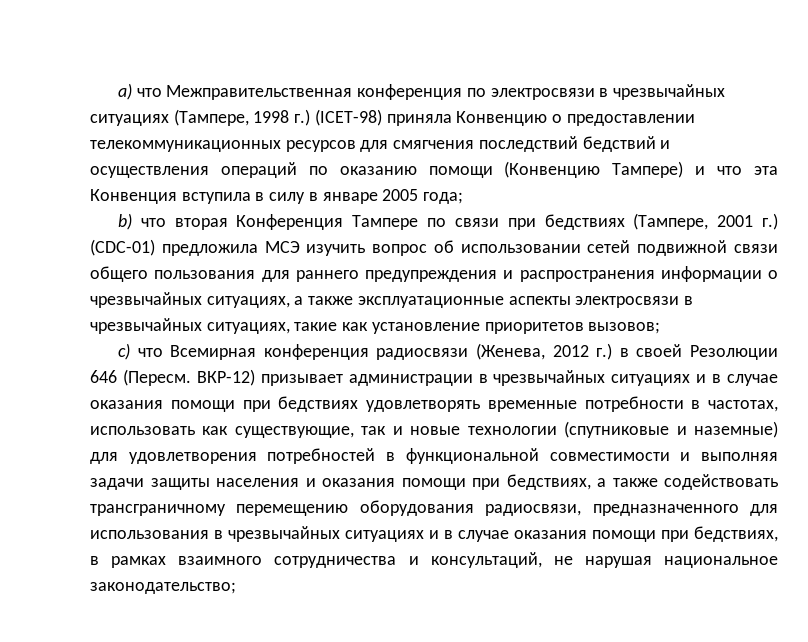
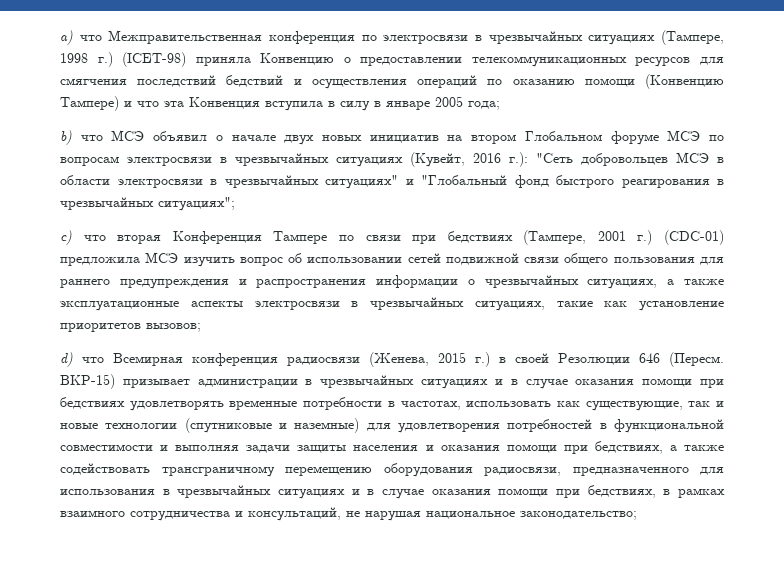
- b) что вторая Конференция Тампере по связи при бедствиях (Тампере, 2001 г.) (CDC-01) предложила МСЭ изучить вопрос об использовании сетей подвижной связи общего пользования для раннего предупреждения и распространения информации о чрезвычайных ситуациях, а также эксплуатационные аспекты электросвязи в чрезвычайных ситуациях, такие как установление приоритетов вызовов;
+ b) что МСЭ объявил о начале двух новых инициатив на втором Глобальном форуме МСЭ по вопросам электросвязи в чрезвычайных ситуациях (Кувейт, 2016 г.): "Сеть добровольцев МСЭ в области электросвязи в чрезвычайных ситуациях" и "Глобальный фонд быстрого реагирования в чрезвычайных ситуациях";
+ c) что вторая Конференция Тампере по связи при бедствиях (Тампере, 2001 г.) (CDC-01) предложила МСЭ изучить вопрос об использовании сетей подвижной связи общего пользования для раннего предупреждения и распространения информации о чрезвычайных ситуациях, а также эксплуатационные аспекты электросвязи в чрезвычайных ситуациях, такие как установление приоритетов вызовов;
- с) что Всемирная конференция радиосвязи (Женева, 2012 г.) в своей Резолюции 646 (Пересм.
+ d) что Всемирная конференция радиосвязи (Женева, 2015 г.) в своей Резолюции 646 (Пересм.
- ВКР-12) призывает администрации в чрезвычайных ситуациях и в случае оказания помощи при бедствиях удовлетворять временные потребности в частотах, использовать как существующие, так и новые технологии (спутниковые и наземные) для удовлетворения потребностей в функциональной совместимости и выполняя задачи защиты населения и оказания помощи при бедствиях, а также содействовать трансграничному перемещению оборудования радиосвязи, предназначенного для использования в чрезвычайных ситуациях и в случае оказания помощи при бедствиях, в рамках взаимного сотрудничества и консультаций, не нарушая национальное законодательство;
+ ВКР-15) призывает администрации в чрезвычайных ситуациях и в случае оказания помощи при бедствиях удовлетворять временные потребности в частотах, использовать как существующие, так и новые технологии (спутниковые и наземные) для удовлетворения потребностей в функциональной совместимости и выполняя задачи защиты населения и оказания помощи при бедствиях, а также содействовать трансграничному перемещению оборудования радиосвязи, предназначенного для использования в чрезвычайных ситуациях и в случае оказания помощи при бедствиях, в рамках взаимного сотрудничества и консультаций, не нарушая национальное законодательство;

